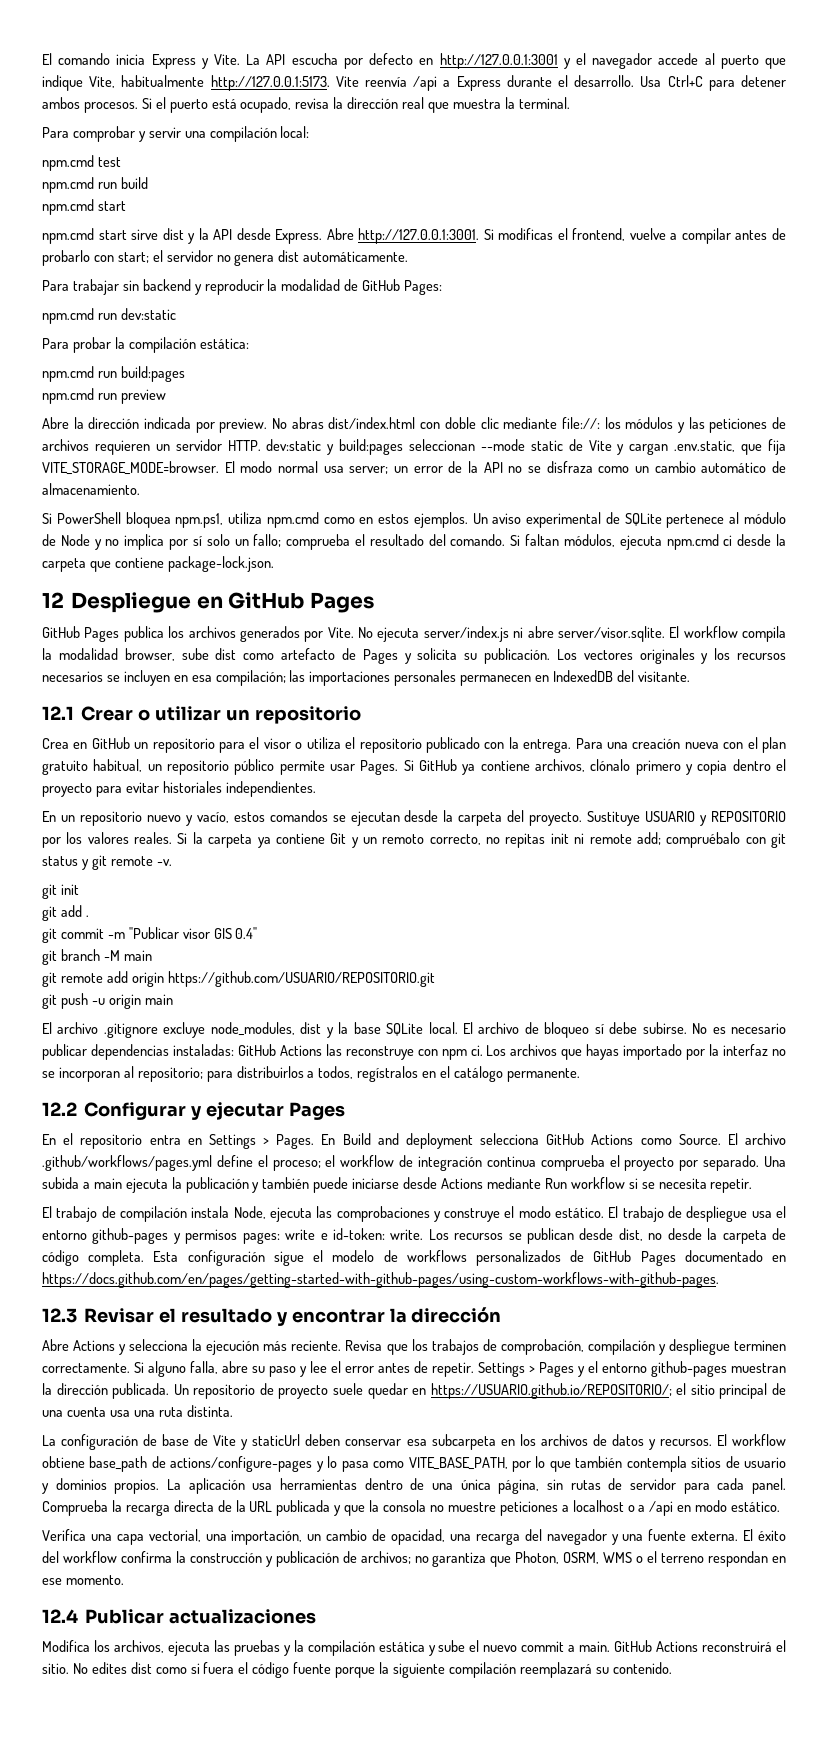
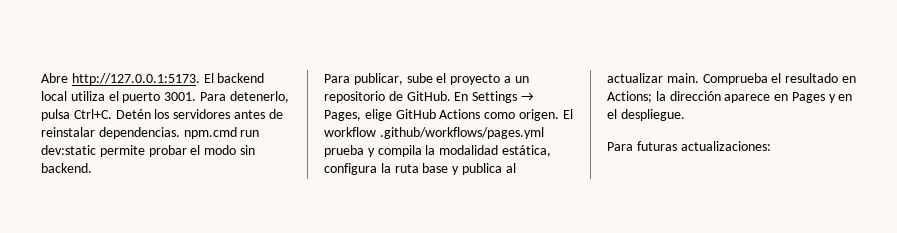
- El comando inicia Express y Vite. La API escucha por defecto en http://127.0.0.1:3001 y el navegador accede al puerto que indique Vite, habitualmente http://127.0.0.1:5173. Vite reenvía /api a Express durante el desarrollo. Usa Ctrl+C para detener ambos procesos. Si el puerto está ocupado, revisa la dirección real que muestra la terminal.
- Para comprobar y servir una compilación local:
- npm.cmd test
- npm.cmd run build
- npm.cmd start
- npm.cmd start sirve dist y la API desde Express. Abre http://127.0.0.1:3001. Si modificas el frontend, vuelve a compilar antes de probarlo con start; el servidor no genera dist automáticamente.
- Para trabajar sin backend y reproducir la modalidad de GitHub Pages:
- npm.cmd run dev:static
- Para probar la compilación estática:
- npm.cmd run build:pages
- npm.cmd run preview
- Abre la dirección indicada por preview. No abras dist/index.html con doble clic mediante file://: los módulos y las peticiones de archivos requieren un servidor HTTP. dev:static y build:pages seleccionan --mode static de Vite y cargan .env.static, que fija VITE_STORAGE_MODE=browser. El modo normal usa server; un error de la API no se disfraza como un cambio automático de almacenamiento.
- Si PowerShell bloquea npm.ps1, utiliza npm.cmd como en estos ejemplos. Un aviso experimental de SQLite pertenece al módulo de Node y no implica por sí solo un fallo; comprueba el resultado del comando. Si faltan módulos, ejecuta npm.cmd ci desde la carpeta que contiene package-lock.json.
- 12 Despliegue en GitHub Pages
- GitHub Pages publica los archivos generados por Vite. No ejecuta server/index.js ni abre server/visor.sqlite. El workflow compila la modalidad browser, sube dist como artefacto de Pages y solicita su publicación. Los vectores originales y los recursos necesarios se incluyen en esa compilación; las importaciones personales permanecen en IndexedDB del visitante.
- 12.1 Crear o utilizar un repositorio
- Crea en GitHub un repositorio para el visor o utiliza el repositorio publicado con la entrega. Para una creación nueva con el plan gratuito habitual, un repositorio público permite usar Pages. Si GitHub ya contiene archivos, clónalo primero y copia dentro el proyecto para evitar historiales independientes.
- En un repositorio nuevo y vacío, estos comandos se ejecutan desde la carpeta del proyecto. Sustituye USUARIO y REPOSITORIO por los valores reales. Si la carpeta ya contiene Git y un remoto correcto, no repitas init ni remote add; compruébalo con git status y git remote -v.
- git init
- git add .
- git commit -m "Publicar visor GIS 0.4"
- git branch -M main
- git remote add origin https://github.com/USUARIO/REPOSITORIO.git
- git push -u origin main
- El archivo .gitignore excluye node_modules, dist y la base SQLite local. El archivo de bloqueo sí debe subirse. No es necesario publicar dependencias instaladas: GitHub Actions las reconstruye con npm ci. Los archivos que hayas importado por la interfaz no se incorporan al repositorio; para distribuirlos a todos, regístralos en el catálogo permanente.
- 12.2 Configurar y ejecutar Pages
- En el repositorio entra en Settings > Pages. En Build and deployment selecciona GitHub Actions como Source. El archivo .github/workflows/pages.yml define el proceso; el workflow de integración continua comprueba el proyecto por separado. Una subida a main ejecuta la publicación y también puede iniciarse desde Actions mediante Run workflow si se necesita repetir.
- El trabajo de compilación instala Node, ejecuta las comprobaciones y construye el modo estático. El trabajo de despliegue usa el entorno github-pages y permisos pages: write e id-token: write. Los recursos se publican desde dist, no desde la carpeta de código completa. Esta configuración sigue el modelo de workflows personalizados de GitHub Pages documentado en https://docs.github.com/en/pages/getting-started-with-github-pages/using-custom-workflows-with-github-pages.
- 12.3 Revisar el resultado y encontrar la dirección
- Abre Actions y selecciona la ejecución más reciente. Revisa que los trabajos de comprobación, compilación y despliegue terminen correctamente. Si alguno falla, abre su paso y lee el error antes de repetir. Settings > Pages y el entorno github-pages muestran la dirección publicada. Un repositorio de proyecto suele quedar en https://USUARIO.github.io/REPOSITORIO/; el sitio principal de una cuenta usa una ruta distinta.
- La configuración de base de Vite y staticUrl deben conservar esa subcarpeta en los archivos de datos y recursos. El workflow obtiene base_path de actions/configure-pages y lo pasa como VITE_BASE_PATH, por lo que también contempla sitios de usuario y dominios propios. La aplicación usa herramientas dentro de una única página, sin rutas de servidor para cada panel. Comprueba la recarga directa de la URL publicada y que la consola no muestre peticiones a localhost o a /api en modo estático.
- Verifica una capa vectorial, una importación, un cambio de opacidad, una recarga del navegador y una fuente externa. El éxito del workflow confirma la construcción y publicación de archivos; no garantiza que Photon, OSRM, WMS o el terreno respondan en ese momento.
- 12.4 Publicar actualizaciones
- Modifica los archivos, ejecuta las pruebas y la compilación estática y sube el nuevo commit a main. GitHub Actions reconstruirá el sitio. No edites dist como si fuera el código fuente porque la siguiente compilación reemplazará su contenido.
+ Abre http://127.0.0.1:5173. El backend local utiliza el puerto 3001. Para detenerlo, pulsa Ctrl+C. Detén los servidores antes de reinstalar dependencias. npm.cmd run dev:static permite probar el modo sin backend.
+ Para publicar, sube el proyecto a un repositorio de GitHub. En Settings → Pages, elige GitHub Actions como origen. El workflow .github/workflows/pages.yml prueba y compila la modalidad estática, configura la ruta base y publica al actualizar main. Comprueba el resultado en Actions; la dirección aparece en Pages y en el despliegue.
+ Para futuras actualizaciones:

